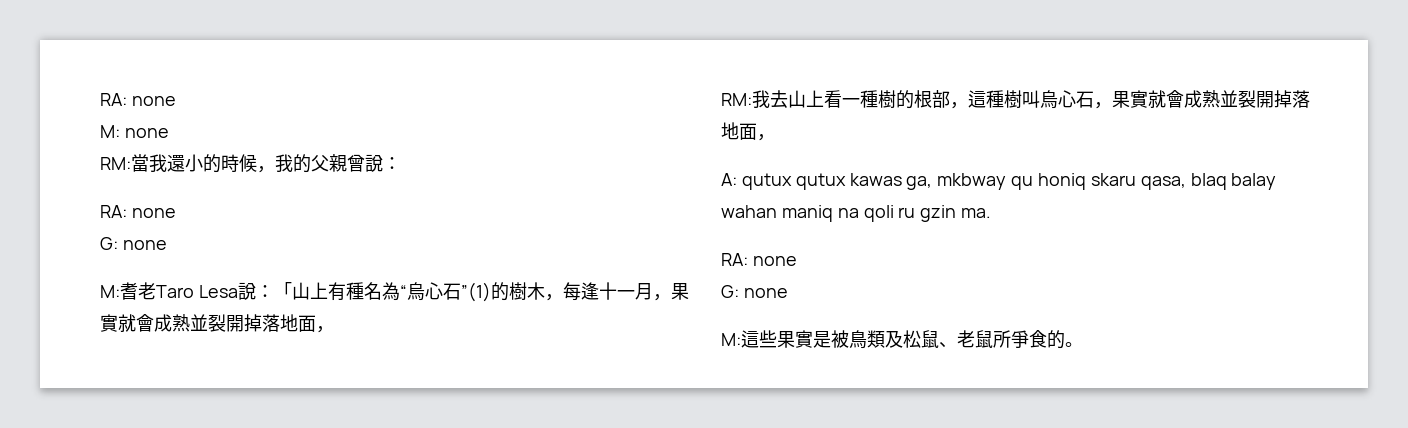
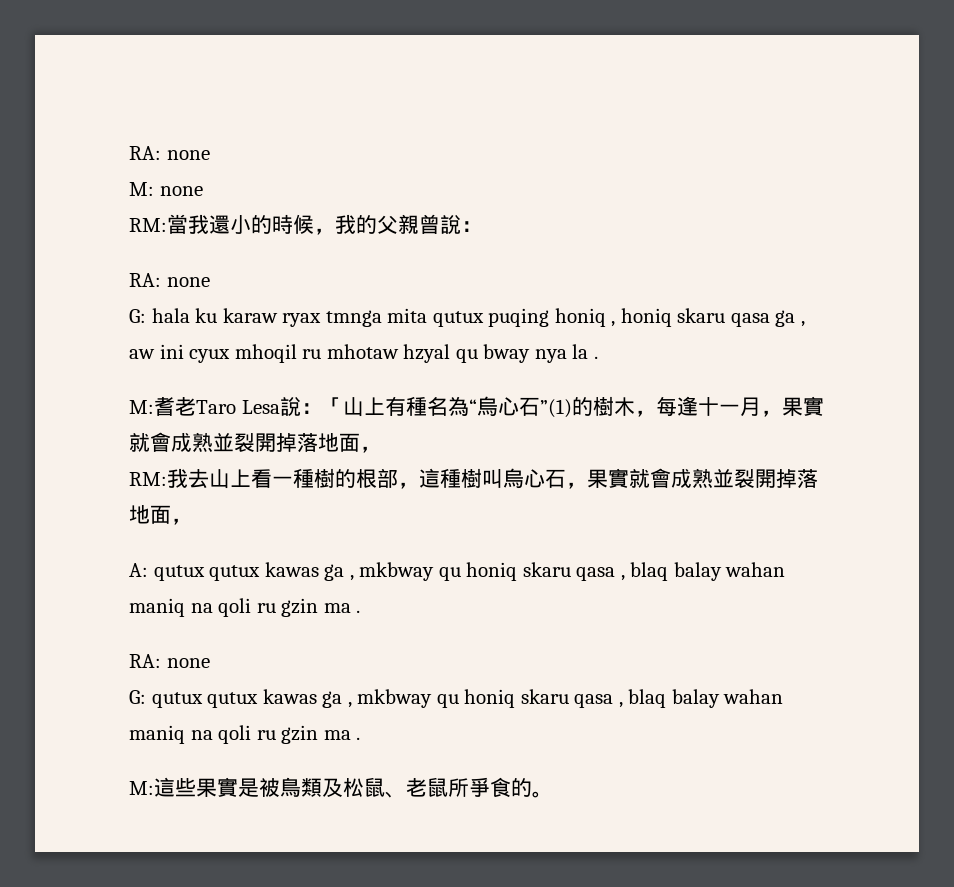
  RM:當我還小的時候，我的父親曾說：
  RA: none
- G: none
+ G: hala ku karaw ryax tmnga mita qutux puqing honiq , honiq skaru qasa ga , aw ini cyux mhoqil ru mhotaw hzyal qu bway nya la .
- A: qutux qutux kawas ga, mkbway qu honiq skaru qasa, blaq balay wahan maniq na qoli ru gzin ma.
+ A: qutux qutux kawas ga , mkbway qu honiq skaru qasa , blaq balay wahan maniq na qoli ru gzin ma .
  RA: none
- G: none
+ G: qutux qutux kawas ga , mkbway qu honiq skaru qasa , blaq balay wahan maniq na qoli ru gzin ma .

